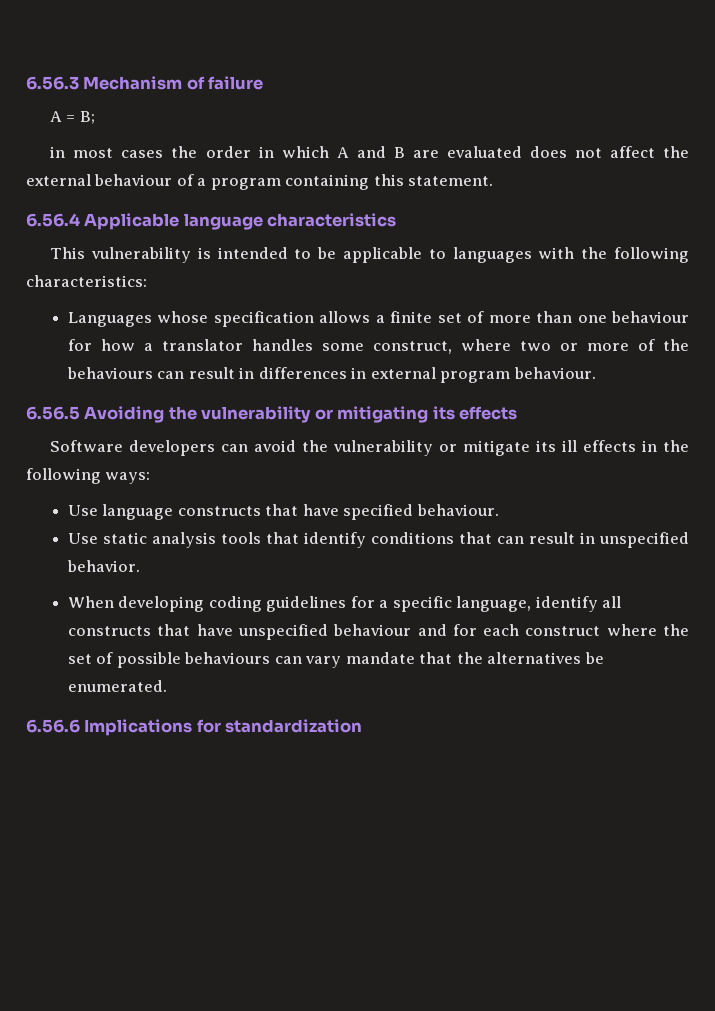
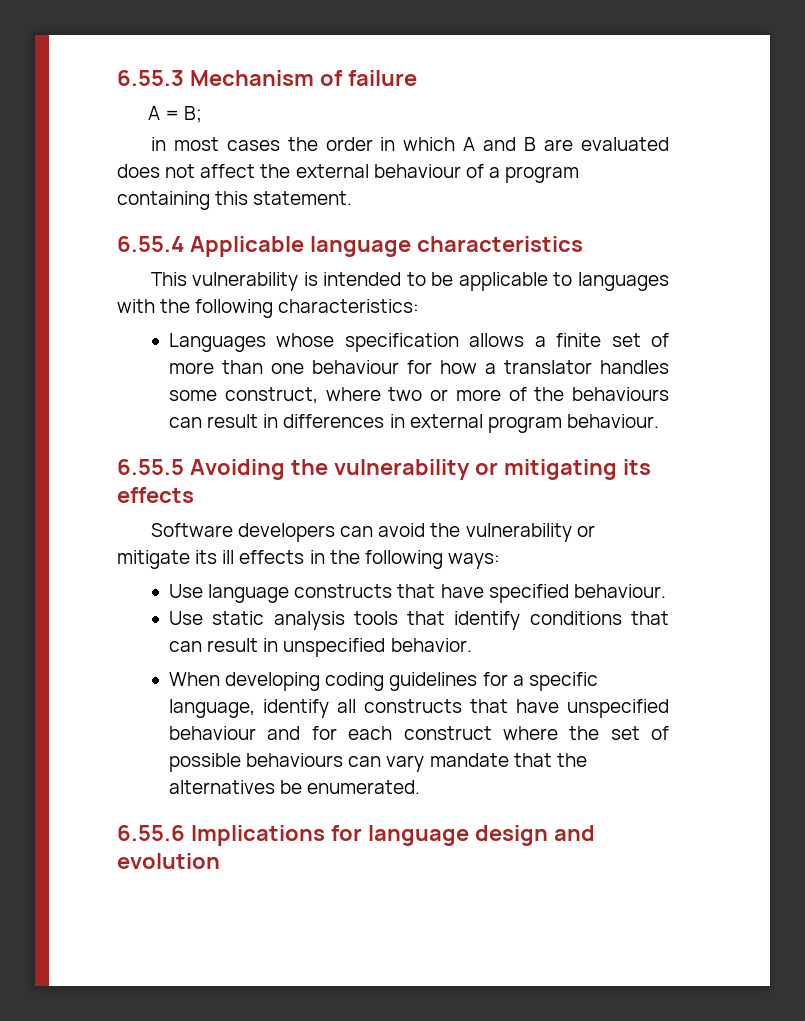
- 6.56.3 Mechanism of failure
+ 6.55.3 Mechanism of failure
- 6.56.4 Applicable language characteristics
+ 6.55.4 Applicable language characteristics
- 6.56.5 Avoiding the vulnerability or mitigating its effects
+ 6.55.5 Avoiding the vulnerability or mitigating its effects
- 6.56.6 Implications for standardization
+ 6.55.6 Implications for language design and evolution

